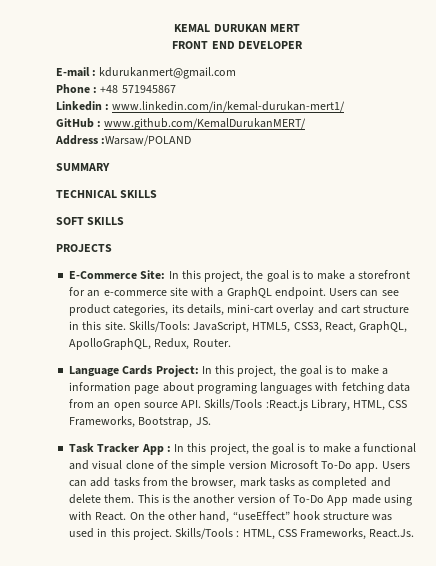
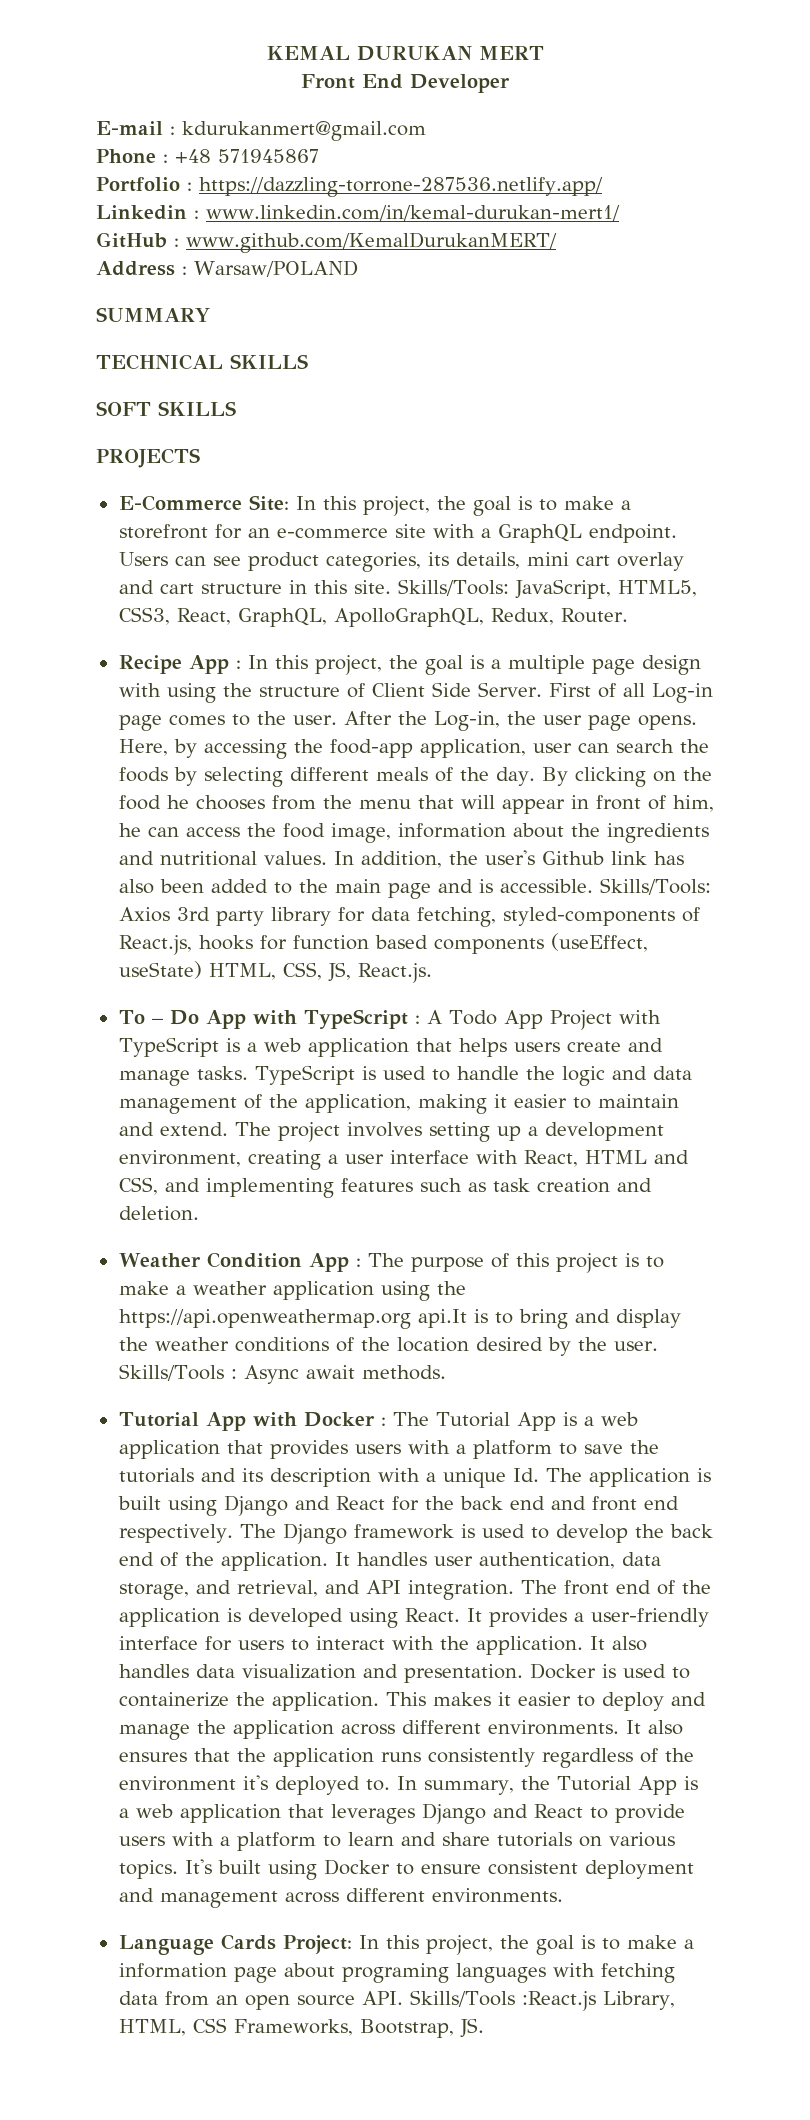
- FRONT END DEVELOPER
+ Front End Developer
+ Portfolio : https://dazzling-torrone-287536.netlify.app/
- Address :Warsaw/POLAND
+ Address : Warsaw/POLAND
- Users can see product categories, its details, mini-cart overlay and cart structure in this site.
+ Users can see product categories, its details, mini cart overlay and cart structure in this site.
+ Recipe App : In this project, the goal is a multiple page design with using the structure of Client Side Server. First of all Log-in page comes to the user. After the Log-in, the user page opens. Here, by accessing the food-app application, user can search the foods by selecting different meals of the day. By clicking on the food he chooses from the menu that will appear in front of him, he can access the food image, information about the ingredients and nutritional values. In addition, the user's Github link has also been added to the main page and is accessible. Skills/Tools: Axios 3rd party library for data fetching, styled-components of React.js, hooks for function based components (useEffect, useState) HTML, CSS, JS, React.js.
+ To – Do App with TypeScript : A Todo App Project with TypeScript is a web application that helps users create and manage tasks. TypeScript is used to handle the logic and data management of the application, making it easier to maintain and extend. The project involves setting up a development environment, creating a user interface with React, HTML and CSS, and implementing features such as task creation and deletion.
+ Weather Condition App : The purpose of this project is to make a weather application using the https://api.openweathermap.org api.It is to bring and display the weather conditions of the location desired by the user. Skills/Tools : Async await methods.
+ Tutorial App with Docker : The Tutorial App is a web application that provides users with a platform to save the tutorials and its description with a unique Id. The application is built using Django and React for the back end and front end respectively. The Django framework is used to develop the back end of the application. It handles user authentication, data storage, and retrieval, and API integration. The front end of the application is developed using React. It provides a user-friendly interface for users to interact with the application. It also handles data visualization and presentation. Docker is used to containerize the application. This makes it easier to deploy and manage the application across different environments. It also ensures that the application runs consistently regardless of the environment it's deployed to. In summary, the Tutorial App is a web application that leverages Django and React to provide users with a platform to learn and share tutorials on various topics. It's built using Docker to ensure consistent deployment and management across different environments.
- Task Tracker App : In this project, the goal is to make a functional and visual clone of the simple version Microsoft To-Do app. Users can add tasks from the browser, mark tasks as completed and delete them. This is the another version of To-Do App made using with React. On the other hand, “useEffect” hook structure was used in this project. Skills/Tools : HTML, CSS Frameworks, React.Js.

